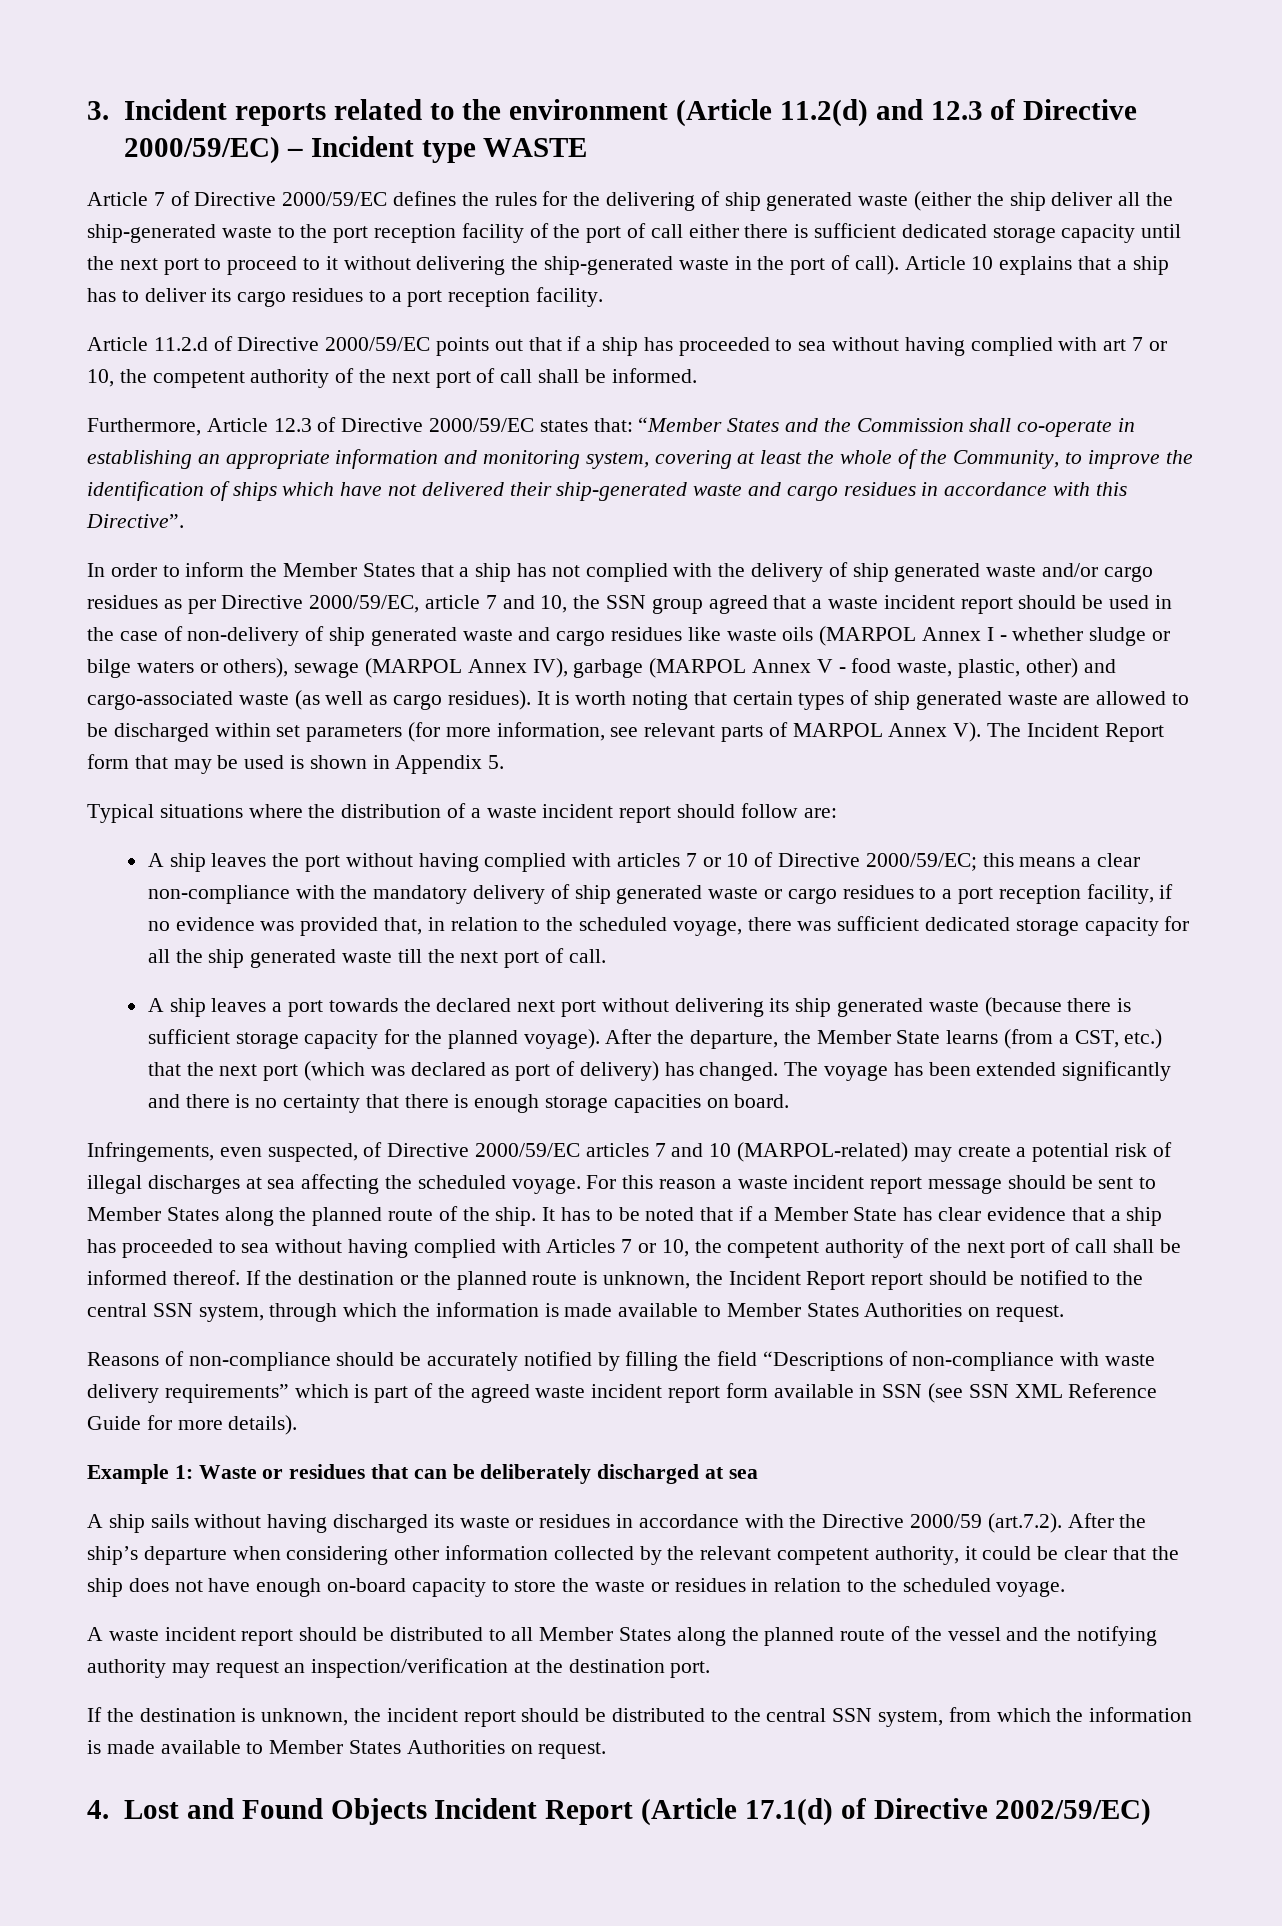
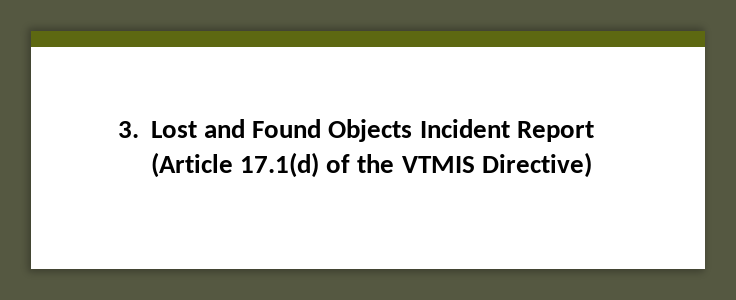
- 3. Incident reports related to the environment (Article 11.2(d) and 12.3 of Directive 2000/59/EC) – Incident type WASTE
- Article 7 of Directive 2000/59/EC defines the rules for the delivering of ship generated waste (either the ship deliver all the ship-generated waste to the port reception facility of the port of call either there is sufficient dedicated storage capacity until the next port to proceed to it without delivering the ship-generated waste in the port of call). Article 10 explains that a ship has to deliver its cargo residues to a port reception facility.
- Article 11.2.d of Directive 2000/59/EC points out that if a ship has proceeded to sea without having complied with art 7 or 10, the competent authority of the next port of call shall be informed.
- Furthermore, Article 12.3 of Directive 2000/59/EC states that: “Member States and the Commission shall co-operate in establishing an appropriate information and monitoring system, covering at least the whole of the Community, to improve the identification of ships which have not delivered their ship-generated waste and cargo residues in accordance with this Directive”.
- In order to inform the Member States that a ship has not complied with the delivery of ship generated waste and/or cargo residues as per Directive 2000/59/EC, article 7 and 10, the SSN group agreed that a waste incident report should be used in the case of non-delivery of ship generated waste and cargo residues like waste oils (MARPOL Annex I - whether sludge or bilge waters or others), sewage (MARPOL Annex IV), garbage (MARPOL Annex V - food waste, plastic, other) and cargo-associated waste (as well as cargo residues). It is worth noting that certain types of ship generated waste are allowed to be discharged within set parameters (for more information, see relevant parts of MARPOL Annex V). The Incident Report form that may be used is shown in Appendix 5.
- Typical situations where the distribution of a waste incident report should follow are:
- A ship leaves the port without having complied with articles 7 or 10 of Directive 2000/59/EC; this means a clear non-compliance with the mandatory delivery of ship generated waste or cargo residues to a port reception facility, if no evidence was provided that, in relation to the scheduled voyage, there was sufficient dedicated storage capacity for all the ship generated waste till the next port of call.
- A ship leaves a port towards the declared next port without delivering its ship generated waste (because there is sufficient storage capacity for the planned voyage). After the departure, the Member State learns (from a CST, etc.) that the next port (which was declared as port of delivery) has changed. The voyage has been extended significantly and there is no certainty that there is enough storage capacities on board.
- Infringements, even suspected, of Directive 2000/59/EC articles 7 and 10 (MARPOL-related) may create a potential risk of illegal discharges at sea affecting the scheduled voyage. For this reason a waste incident report message should be sent to Member States along the planned route of the ship. It has to be noted that if a Member State has clear evidence that a ship has proceeded to sea without having complied with Articles 7 or 10, the competent authority of the next port of call shall be informed thereof. If the destination or the planned route is unknown, the Incident Report report should be notified to the central SSN system, through which the information is made available to Member States Authorities on request.
- Reasons of non-compliance should be accurately notified by filling the field “Descriptions of non-compliance with waste delivery requirements” which is part of the agreed waste incident report form available in SSN (see SSN XML Reference Guide for more details).
- Example 1: Waste or residues that can be deliberately discharged at sea
- A ship sails without having discharged its waste or residues in accordance with the Directive 2000/59 (art.7.2). After the ship’s departure when considering other information collected by the relevant competent authority, it could be clear that the ship does not have enough on-board capacity to store the waste or residues in relation to the scheduled voyage.
- A waste incident report should be distributed to all Member States along the planned route of the vessel and the notifying authority may request an inspection/verification at the destination port.
- If the destination is unknown, the incident report should be distributed to the central SSN system, from which the information is made available to Member States Authorities on request.
- 4. Lost and Found Objects Incident Report (Article 17.1(d) of Directive 2002/59/EC)
+ 3. Lost and Found Objects Incident Report (Article 17.1(d) of the VTMIS Directive)

